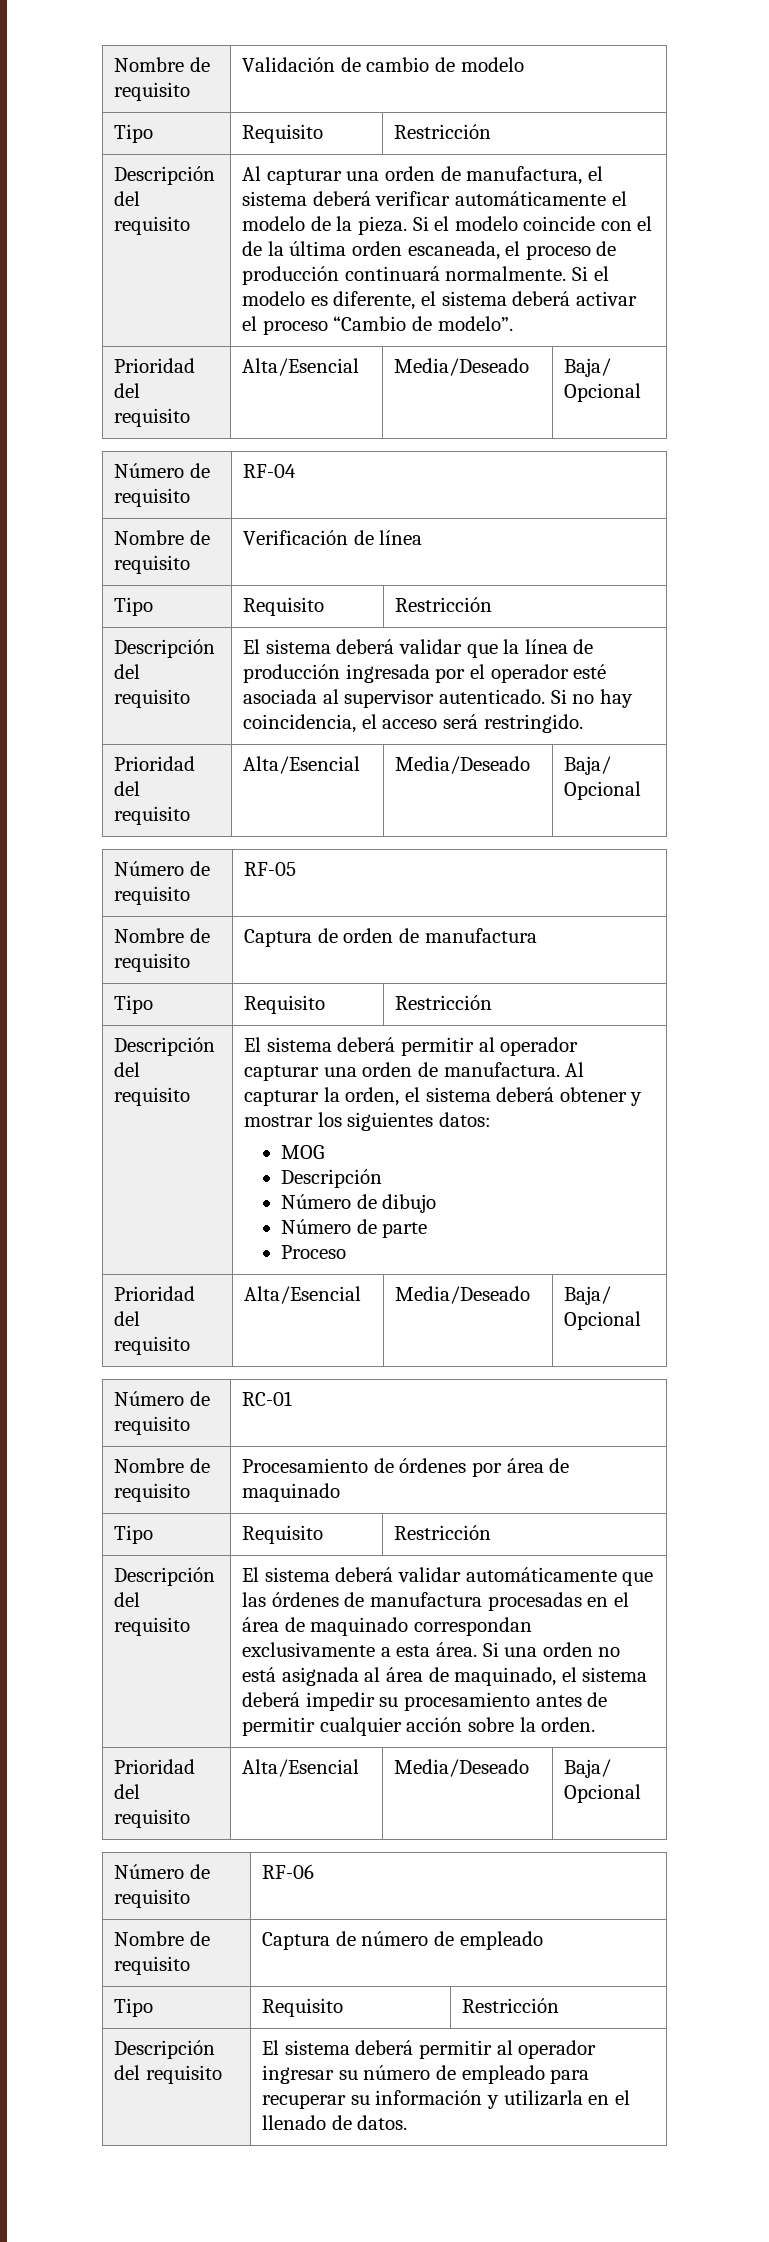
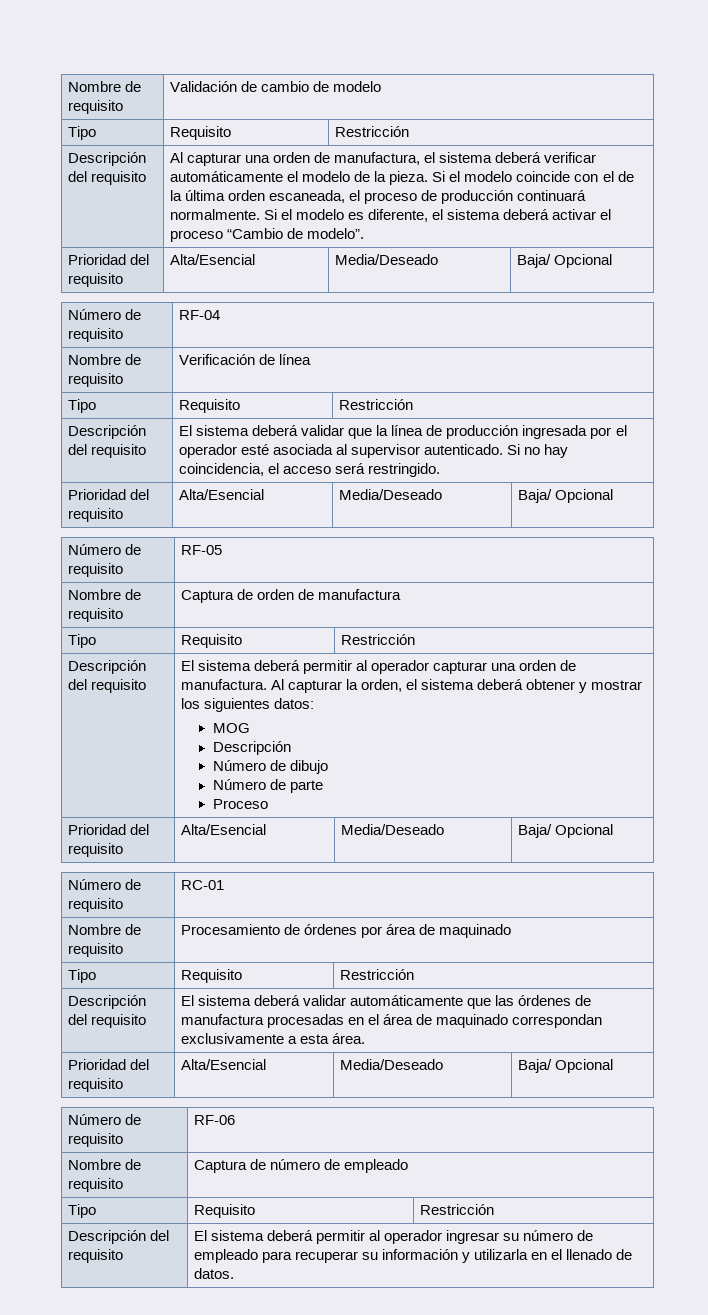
- Si una orden no está asignada al área de maquinado, el sistema deberá impedir su procesamiento antes de permitir cualquier acción sobre la orden.

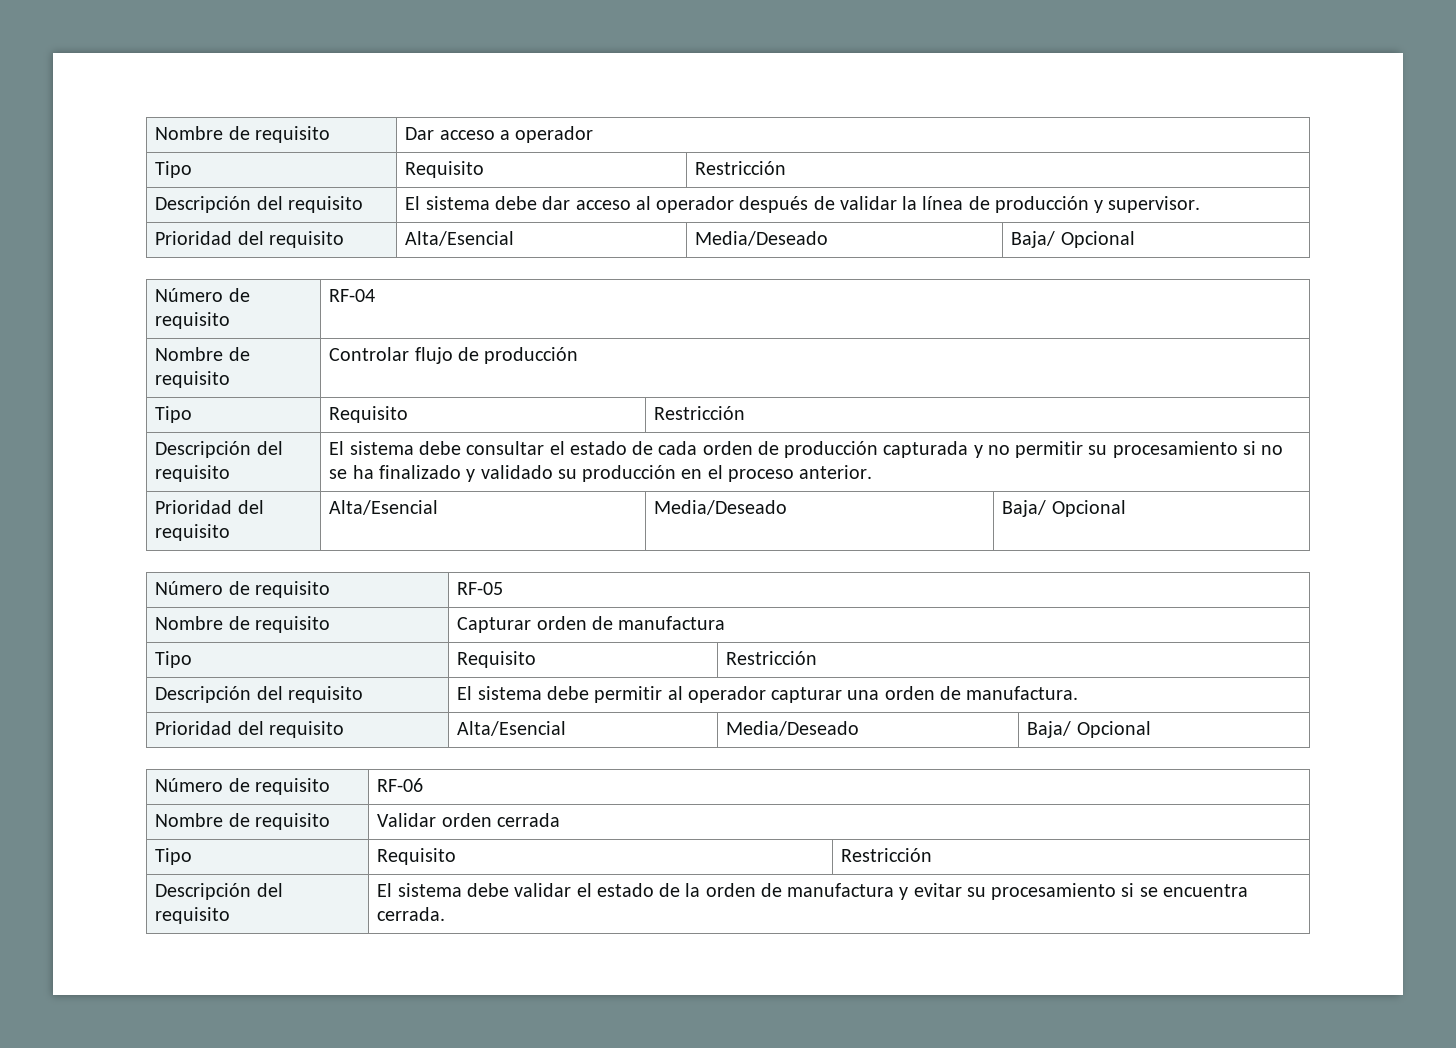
- Nombre de requisito | Validación de cambio de modelo
+ Nombre de requisito | Dar acceso a operador
  Tipo | Requisito | Restricción
- Descripción del requisito | Al capturar una orden de manufactura, el sistema deberá verificar automáticamente el modelo de la pieza. Si el modelo coincide con el de la última orden escaneada, el proceso de producción continuará normalmente. Si el modelo es diferente, el sistema deberá activar el proceso “Cambio de modelo”.
+ Descripción del requisito | El sistema debe dar acceso al operador después de validar la línea de producción y supervisor.
- Nombre de requisito | Verificación de línea
+ Nombre de requisito | Controlar flujo de producción
  Tipo | Requisito | Restricción
- Descripción del requisito | El sistema deberá validar que la línea de producción ingresada por el operador esté asociada al supervisor autenticado. Si no hay coincidencia, el acceso será restringido.
+ Descripción del requisito | El sistema debe consultar el estado de cada orden de producción capturada y no permitir su procesamiento si no se ha finalizado y validado su producción en el proceso anterior.
- Nombre de requisito | Captura de orden de manufactura
+ Nombre de requisito | Capturar orden de manufactura
- Descripción del requisito | El sistema deberá permitir al operador capturar una orden de manufactura. Al capturar la orden, el sistema deberá obtener y mostrar los siguientes datos:
- MOG
- Descripción
- Número de dibujo
- Número de parte
- Proceso
- Prioridad del requisito | Alta/Esencial | Media/Deseado | Baja/ Opcional
- Número de requisito | RC-01
- Nombre de requisito | Procesamiento de órdenes por área de maquinado
- Tipo | Requisito | Restricción
- Descripción del requisito | El sistema deberá validar automáticamente que las órdenes de manufactura procesadas en el área de maquinado correspondan exclusivamente a esta área.
+ Descripción del requisito | El sistema debe permitir al operador capturar una orden de manufactura.
- Nombre de requisito | Captura de número de empleado
+ Nombre de requisito | Validar orden cerrada
  Tipo | Requisito | Restricción
- Descripción del requisito | El sistema deberá permitir al operador ingresar su número de empleado para recuperar su información y utilizarla en el llenado de datos.
+ Descripción del requisito | El sistema debe validar el estado de la orden de manufactura y evitar su procesamiento si se encuentra cerrada.

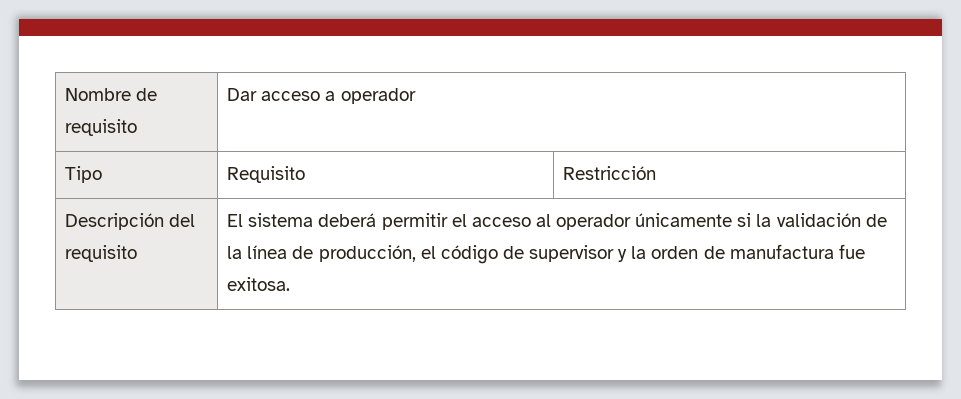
- Descripción del requisito | El sistema debe dar acceso al operador después de validar la línea de producción y supervisor.
- Prioridad del requisito | Alta/Esencial | Media/Deseado | Baja/ Opcional
- Número de requisito | RF-04
- Nombre de requisito | Controlar flujo de producción
- Tipo | Requisito | Restricción
- Descripción del requisito | El sistema debe consultar el estado de cada orden de producción capturada y no permitir su procesamiento si no se ha finalizado y validado su producción en el proceso anterior.
- Prioridad del requisito | Alta/Esencial | Media/Deseado | Baja/ Opcional
- Número de requisito | RF-05
- Nombre de requisito | Capturar orden de manufactura
- Tipo | Requisito | Restricción
- Descripción del requisito | El sistema debe permitir al operador capturar una orden de manufactura.
- Prioridad del requisito | Alta/Esencial | Media/Deseado | Baja/ Opcional
- Número de requisito | RF-06
- Nombre de requisito | Validar orden cerrada
- Tipo | Requisito | Restricción
- Descripción del requisito | El sistema debe validar el estado de la orden de manufactura y evitar su procesamiento si se encuentra cerrada.
+ Descripción del requisito | El sistema deberá permitir el acceso al operador únicamente si la validación de la línea de producción, el código de supervisor y la orden de manufactura fue exitosa.

